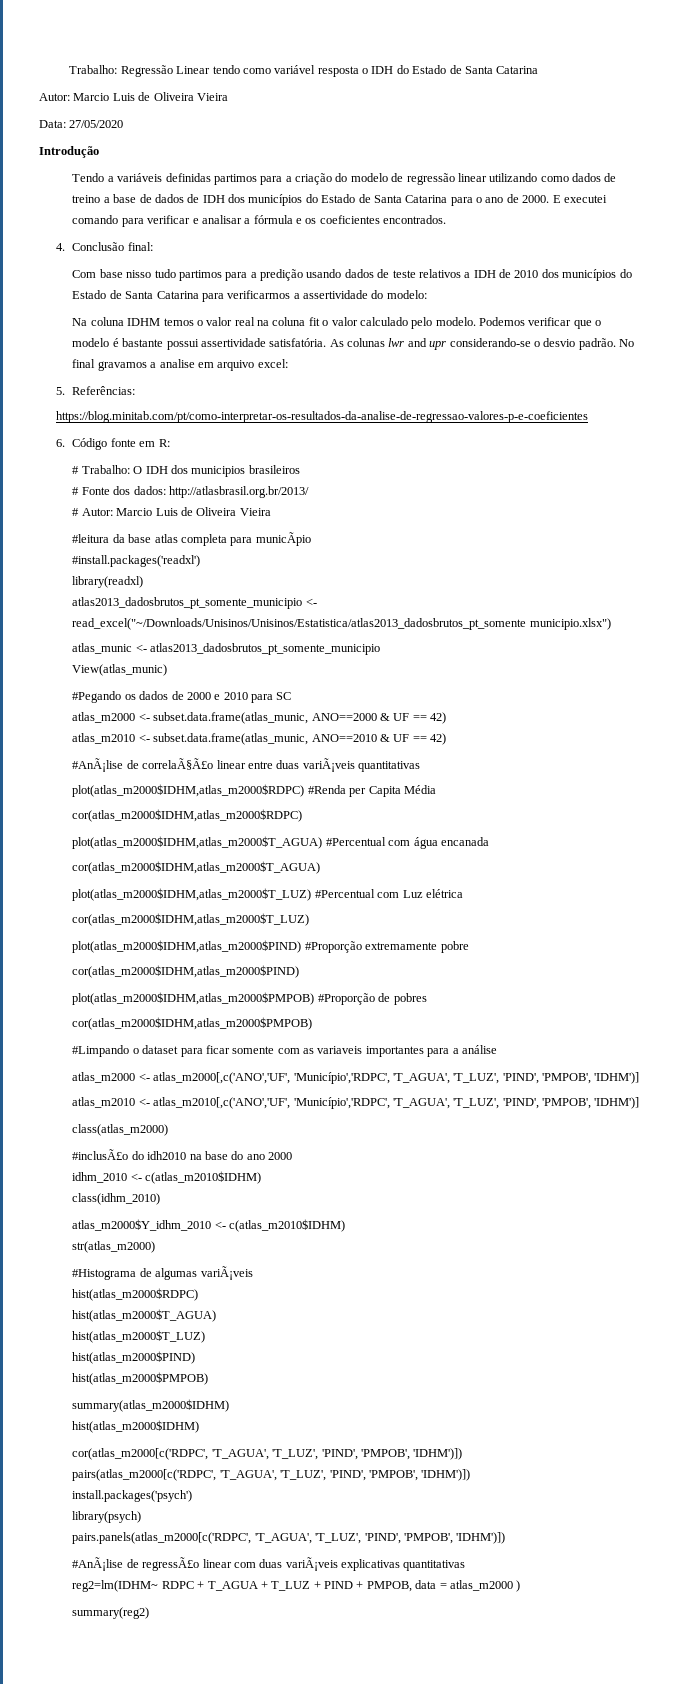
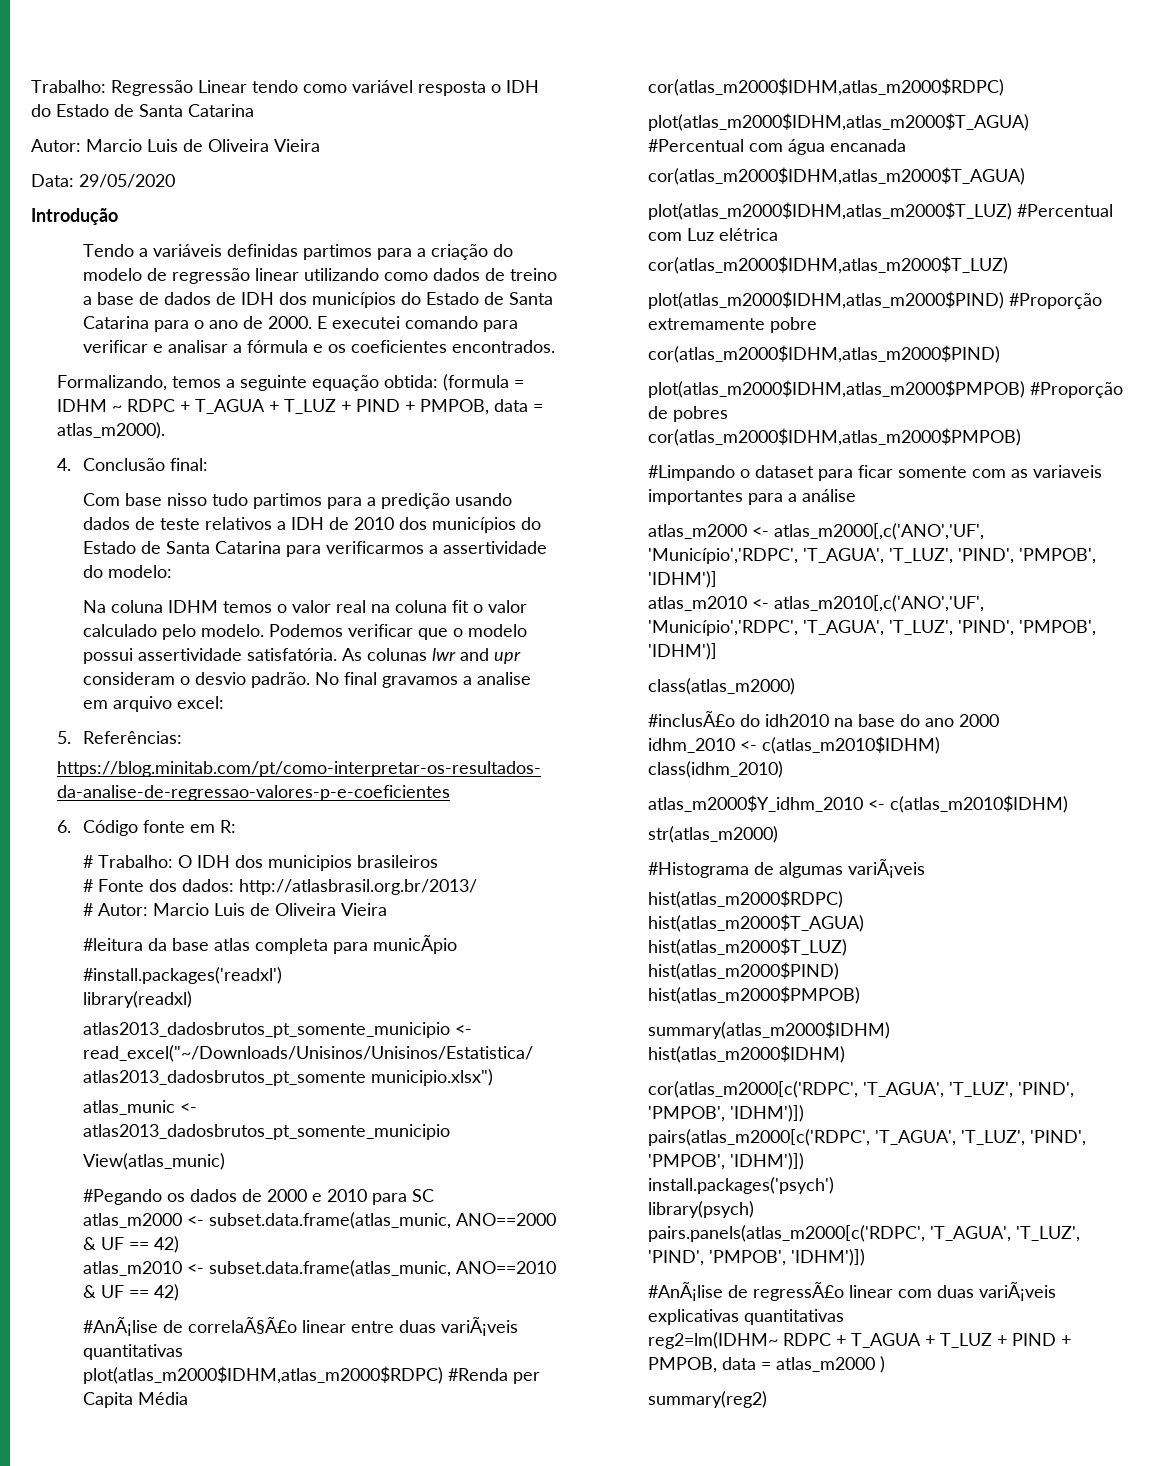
- Data: 27/05/2020
+ Data: 29/05/2020
+ Formalizando, temos a seguinte equação obtida: (formula = IDHM ~ RDPC + T_AGUA + T_LUZ + PIND + PMPOB, data = atlas_m2000).
- Podemos verificar que o modelo é bastante possui assertividade satisfatória.
+ Podemos verificar que o modelo possui assertividade satisfatória.
- As colunas lwr and upr considerando-se o desvio padrão.
+ As colunas lwr and upr consideram o desvio padrão.

